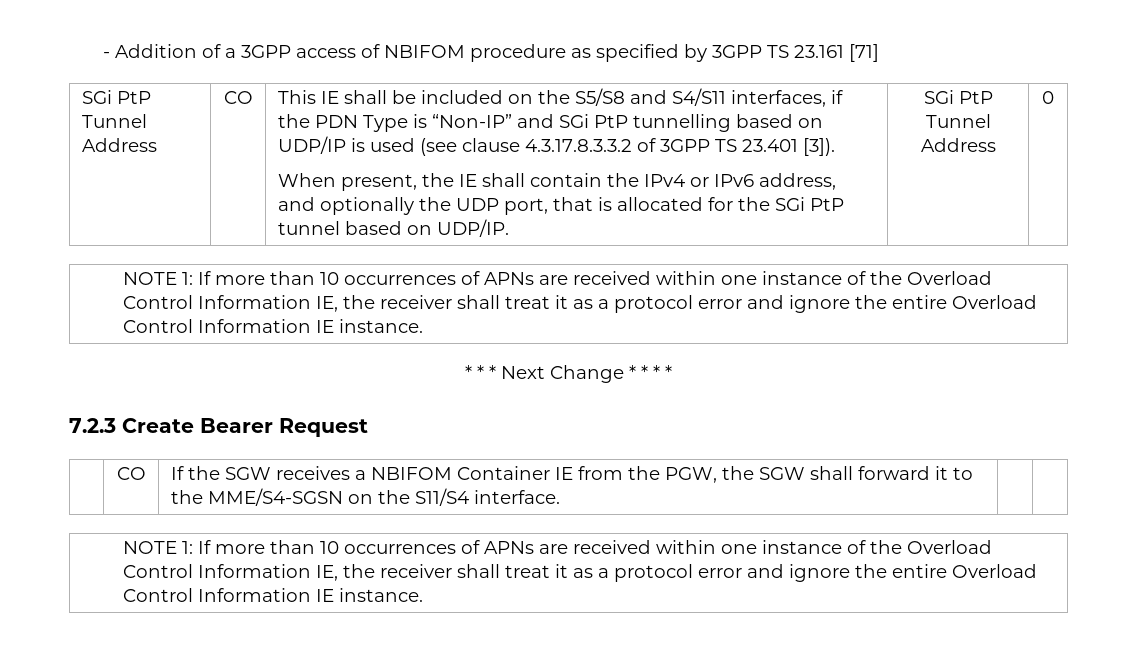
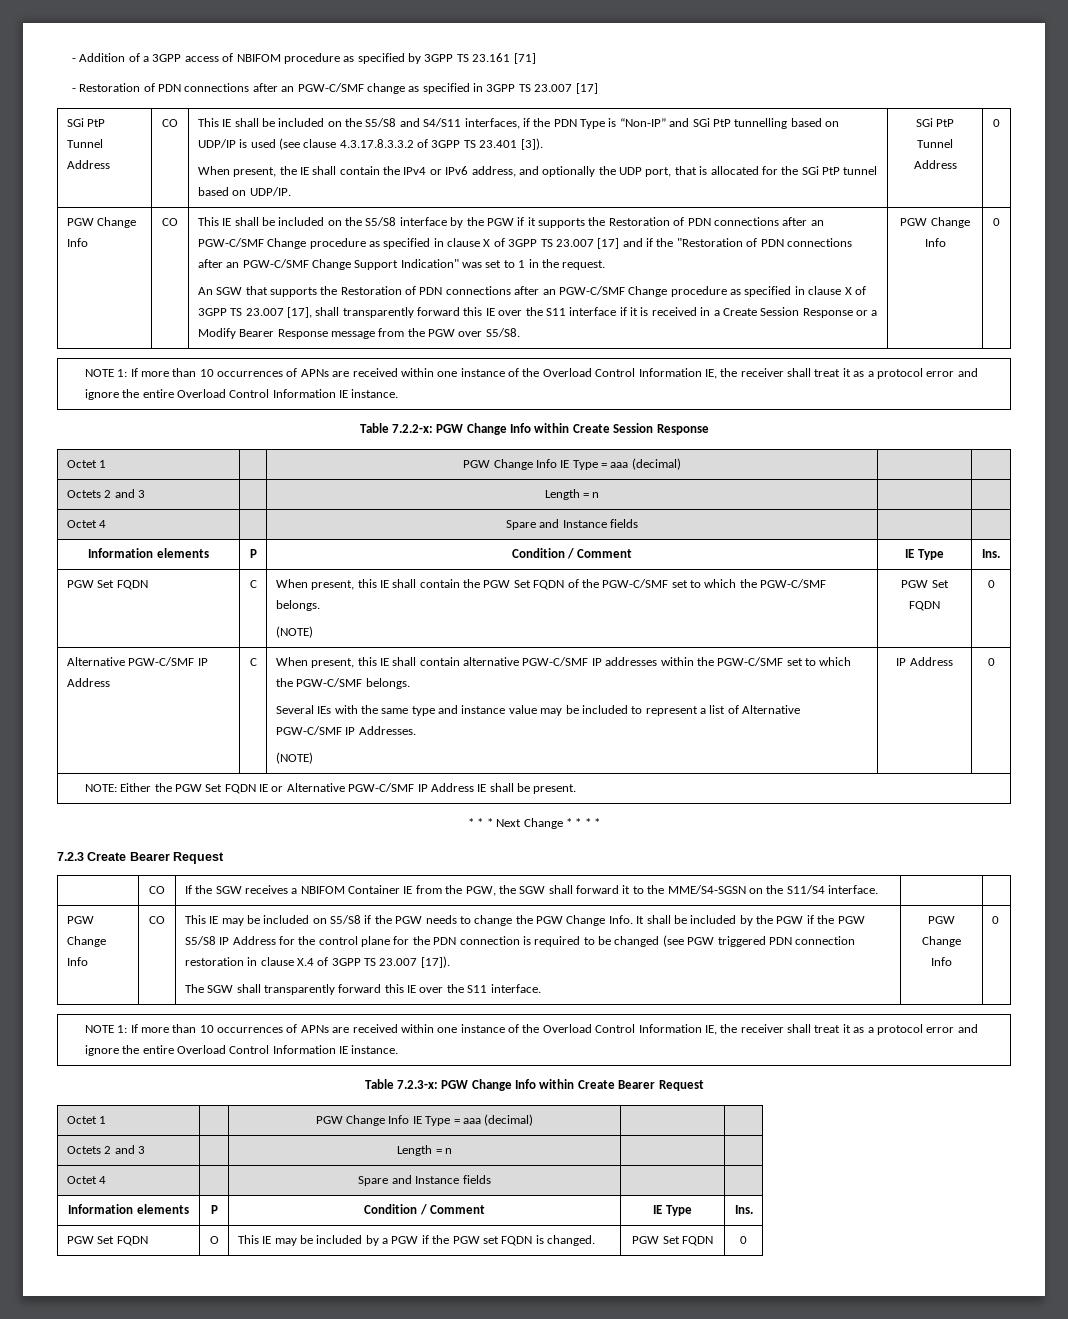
+ - Restoration of PDN connections after an PGW-C/SMF change as specified in 3GPP TS 23.007 [17]
+ PGW Change Info | CO | This IE shall be included on the S5/S8 interface by the PGW if it supports the Restoration of PDN connections after an PGW-C/SMF Change procedure as specified in clause X of 3GPP TS 23.007 [17] and if the "Restoration of PDN connections after an PGW-C/SMF Change Support Indication" was set to 1 in the request.
+ An SGW that supports the Restoration of PDN connections after an PGW-C/SMF Change procedure as specified in clause X of 3GPP TS 23.007 [17], shall transparently forward this IE over the S11 interface if it is received in a Create Session Response or a Modify Bearer Response message from the PGW over S5/S8. | PGW Change Info | 0
+ Table 7.2.2-x: PGW Change Info within Create Session Response
+ Octet 1 | | PGW Change Info IE Type = aaa (decimal) | |
+ Octets 2 and 3 | | Length = n | |
+ Octet 4 | | Spare and Instance fields | |
+ Information elements | P | Condition / Comment | IE Type | Ins.
+ PGW Set FQDN | C | When present, this IE shall contain the PGW Set FQDN of the PGW-C/SMF set to which the PGW-C/SMF belongs.
+ (NOTE) | PGW Set FQDN | 0
+ Alternative PGW-C/SMF IP Address | C | When present, this IE shall contain alternative PGW-C/SMF IP addresses within the PGW-C/SMF set to which the PGW-C/SMF belongs.
+ Several IEs with the same type and instance value may be included to represent a list of Alternative PGW-C/SMF IP Addresses.
+ (NOTE) | IP Address | 0
+ NOTE: Either the PGW Set FQDN IE or Alternative PGW-C/SMF IP Address IE shall be present.
+ PGW Change Info | CO | This IE may be included on S5/S8 if the PGW needs to change the PGW Change Info. It shall be included by the PGW if the PGW S5/S8 IP Address for the control plane for the PDN connection is required to be changed (see PGW triggered PDN connection restoration in clause X.4 of 3GPP TS 23.007 [17]).
+ The SGW shall transparently forward this IE over the S11 interface. | PGW Change Info | 0
+ Table 7.2.3-x: PGW Change Info within Create Bearer Request
+ Octet 1 | | PGW Change Info IE Type = aaa (decimal) | |
+ Octets 2 and 3 | | Length = n | |
+ Octet 4 | | Spare and Instance fields | |
+ Information elements | P | Condition / Comment | IE Type | Ins.
+ PGW Set FQDN | O | This IE may be included by a PGW if the PGW set FQDN is changed. | PGW Set FQDN | 0

